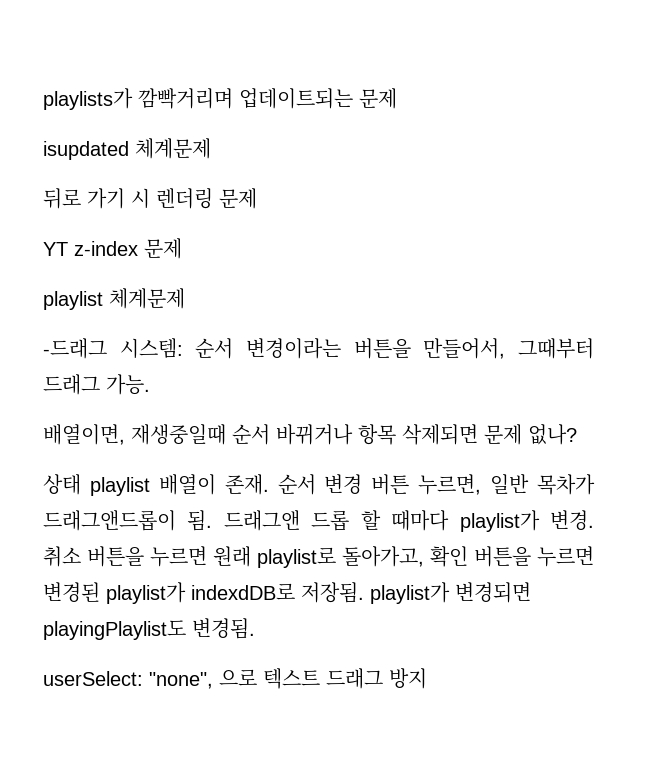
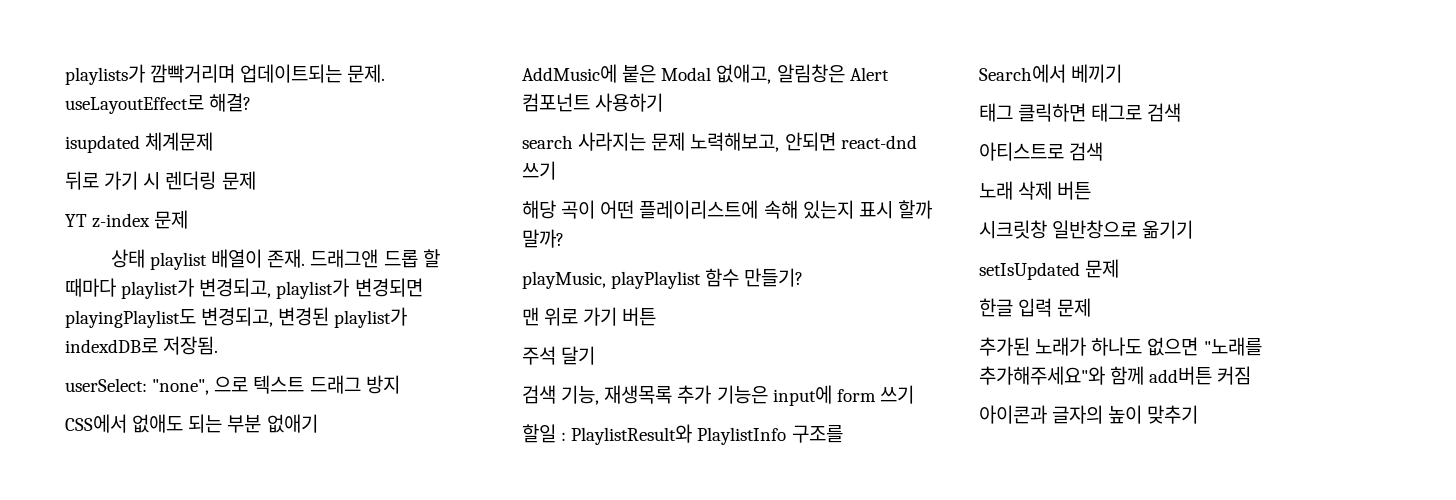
- playlists가 깜빡거리며 업데이트되는 문제
+ playlists가 깜빡거리며 업데이트되는 문제. useLayoutEffect로 해결?
- playlist 체계문제
- -드래그 시스템: 순서 변경이라는 버튼을 만들어서, 그때부터 드래그 가능.
- 배열이면, 재생중일때 순서 바뀌거나 항목 삭제되면 문제 없나?
- 상태 playlist 배열이 존재. 순서 변경 버튼 누르면, 일반 목차가 드래그앤드롭이 됨.
+ 상태 playlist 배열이 존재.
- 드래그앤 드롭 할 때마다 playlist가 변경. 취소 버튼을 누르면 원래 playlist로 돌아가고, 확인 버튼을 누르면 변경된 playlist가 indexdDB로 저장됨. playlist가 변경되면 playingPlaylist도 변경됨.
+ 드래그앤 드롭 할 때마다 playlist가 변경되고, playlist가 변경되면 playingPlaylist도 변경되고, 변경된 playlist가 indexdDB로 저장됨.
+ CSS에서 없애도 되는 부분 없애기
+ AddMusic에 붙은 Modal 없애고, 알림창은 Alert 컴포넌트 사용하기
+ search 사라지는 문제 노력해보고, 안되면 react-dnd 쓰기
+ 해당 곡이 어떤 플레이리스트에 속해 있는지 표시 할까 말까?
+ playMusic, playPlaylist 함수 만들기?
+ 맨 위로 가기 버튼
+ 주석 달기
+ 검색 기능, 재생목록 추가 기능은 input에 form 쓰기
+ 할일 : PlaylistResult와 PlaylistInfo 구조를 Search에서 베끼기
+ 태그 클릭하면 태그로 검색
+ 아티스트로 검색
+ 노래 삭제 버튼
+ 시크릿창 일반창으로 옮기기
+ setIsUpdated 문제
+ 한글 입력 문제
+ 추가된 노래가 하나도 없으면 "노래를 추가해주세요"와 함께 add버튼 커짐
+ 아이콘과 글자의 높이 맞추기

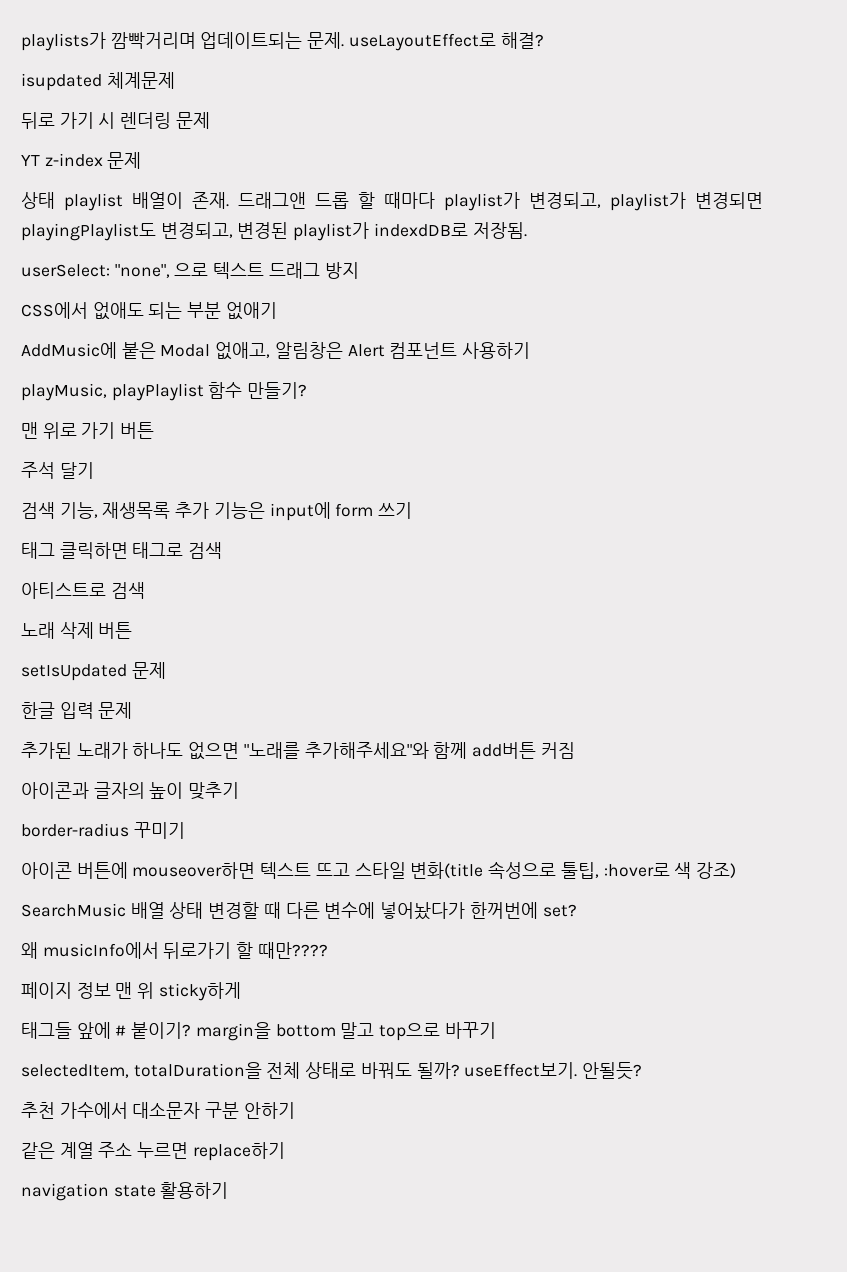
- search 사라지는 문제 노력해보고, 안되면 react-dnd 쓰기
- 해당 곡이 어떤 플레이리스트에 속해 있는지 표시 할까 말까?
- 할일 : PlaylistResult와 PlaylistInfo 구조를 Search에서 베끼기
- 시크릿창 일반창으로 옮기기
+ border-radius 꾸미기
+ 아이콘 버튼에 mouseover하면 텍스트 뜨고 스타일 변화(title 속성으로 툴팁, :hover로 색 강조)
+ SearchMusic 배열 상태 변경할 때 다른 변수에 넣어놨다가 한꺼번에 set?
+ 왜 musicInfo에서 뒤로가기 할 때만????
+ 페이지 정보 맨 위 sticky하게
+ 태그들 앞에 # 붙이기? margin을 bottom 말고 top으로 바꾸기
+ selectedItem, totalDuration을 전체 상태로 바꿔도 될까? useEffect보기. 안될듯?
+ 추천 가수에서 대소문자 구분 안하기
+ 같은 계열 주소 누르면 replace하기
+ navigation state 활용하기

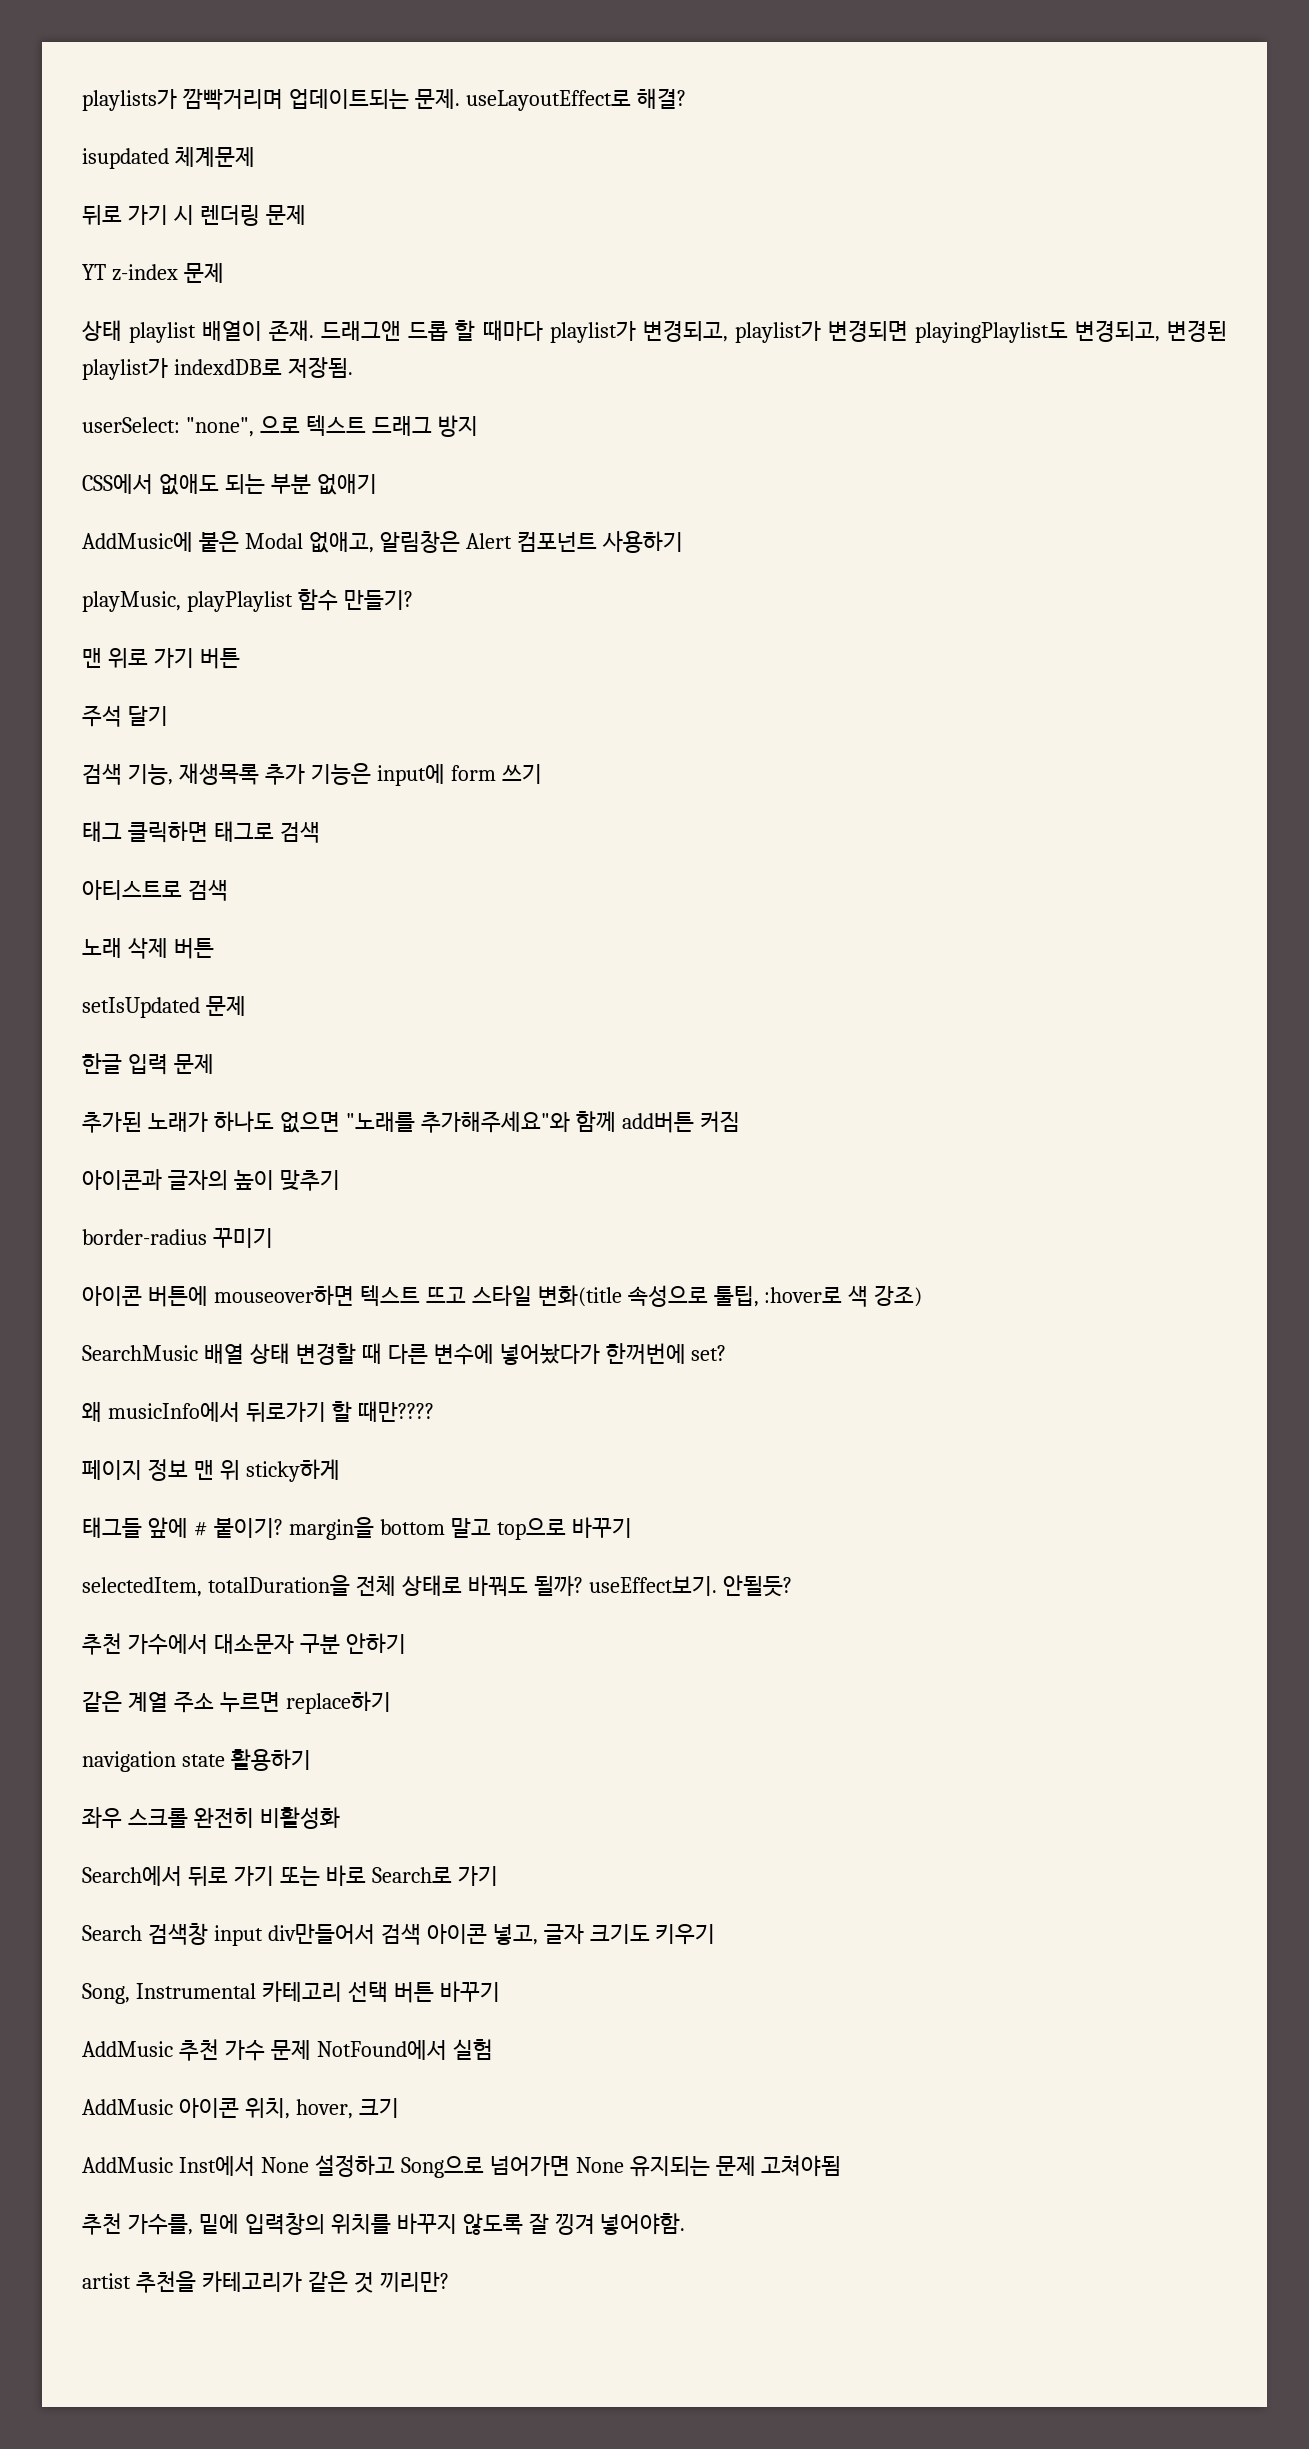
+ 좌우 스크롤 완전히 비활성화
+ Search에서 뒤로 가기 또는 바로 Search로 가기
+ Search 검색창 input div만들어서 검색 아이콘 넣고, 글자 크기도 키우기
+ Song, Instrumental 카테고리 선택 버튼 바꾸기
+ AddMusic 추천 가수 문제 NotFound에서 실험
+ AddMusic 아이콘 위치, hover, 크기
+ AddMusic Inst에서 None 설정하고 Song으로 넘어가면 None 유지되는 문제 고쳐야됨
+ 추천 가수를, 밑에 입력창의 위치를 바꾸지 않도록 잘 낑겨 넣어야함.
+ artist 추천을 카테고리가 같은 것 끼리만?

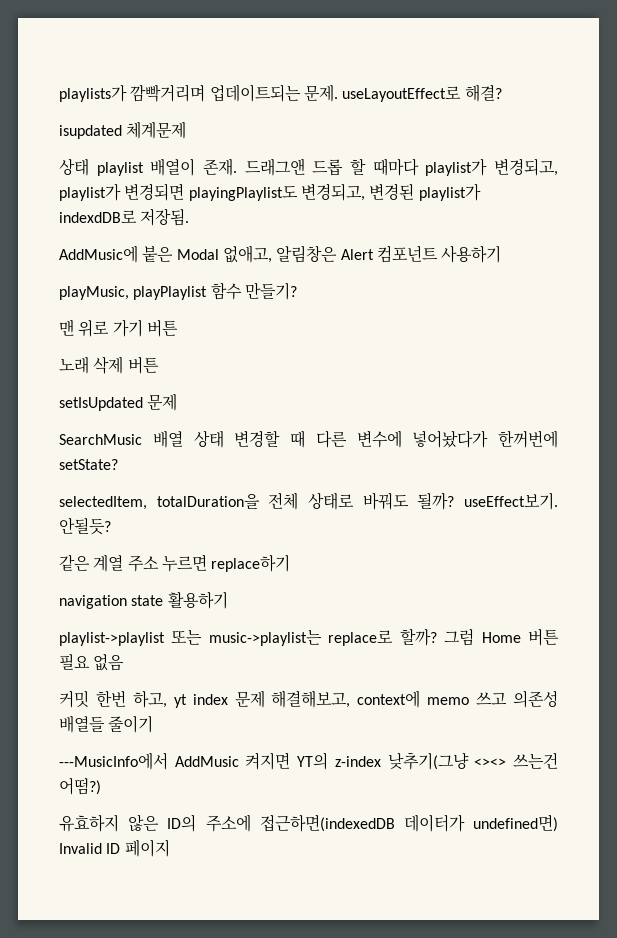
- 뒤로 가기 시 렌더링 문제
- YT z-index 문제
- userSelect: "none", 으로 텍스트 드래그 방지
- CSS에서 없애도 되는 부분 없애기
- 주석 달기
- 검색 기능, 재생목록 추가 기능은 input에 form 쓰기
- 태그 클릭하면 태그로 검색
- 아티스트로 검색
- 한글 입력 문제
- 추가된 노래가 하나도 없으면 "노래를 추가해주세요"와 함께 add버튼 커짐
- 아이콘과 글자의 높이 맞추기
- border-radius 꾸미기
- 아이콘 버튼에 mouseover하면 텍스트 뜨고 스타일 변화(title 속성으로 툴팁, :hover로 색 강조)
- SearchMusic 배열 상태 변경할 때 다른 변수에 넣어놨다가 한꺼번에 set?
- 왜 musicInfo에서 뒤로가기 할 때만????
- 페이지 정보 맨 위 sticky하게
- 태그들 앞에 # 붙이기? margin을 bottom 말고 top으로 바꾸기
+ SearchMusic 배열 상태 변경할 때 다른 변수에 넣어놨다가 한꺼번에 setState?
- 추천 가수에서 대소문자 구분 안하기
- 좌우 스크롤 완전히 비활성화
- Search에서 뒤로 가기 또는 바로 Search로 가기
- Search 검색창 input div만들어서 검색 아이콘 넣고, 글자 크기도 키우기
- Song, Instrumental 카테고리 선택 버튼 바꾸기
- AddMusic 추천 가수 문제 NotFound에서 실험
- AddMusic 아이콘 위치, hover, 크기
- AddMusic Inst에서 None 설정하고 Song으로 넘어가면 None 유지되는 문제 고쳐야됨
- 추천 가수를, 밑에 입력창의 위치를 바꾸지 않도록 잘 낑겨 넣어야함.
- artist 추천을 카테고리가 같은 것 끼리만?
+ playlist->playlist 또는 music->playlist는 replace로 할까? 그럼 Home 버튼 필요 없음
+ 커밋 한번 하고, yt index 문제 해결해보고, context에 memo 쓰고 의존성 배열들 줄이기
+ ---MusicInfo에서 AddMusic 켜지면 YT의 z-index 낮추기(그냥 <><> 쓰는건 어떰?)
+ 유효하지 않은 ID의 주소에 접근하면(indexedDB 데이터가 undefined면) Invalid ID 페이지

